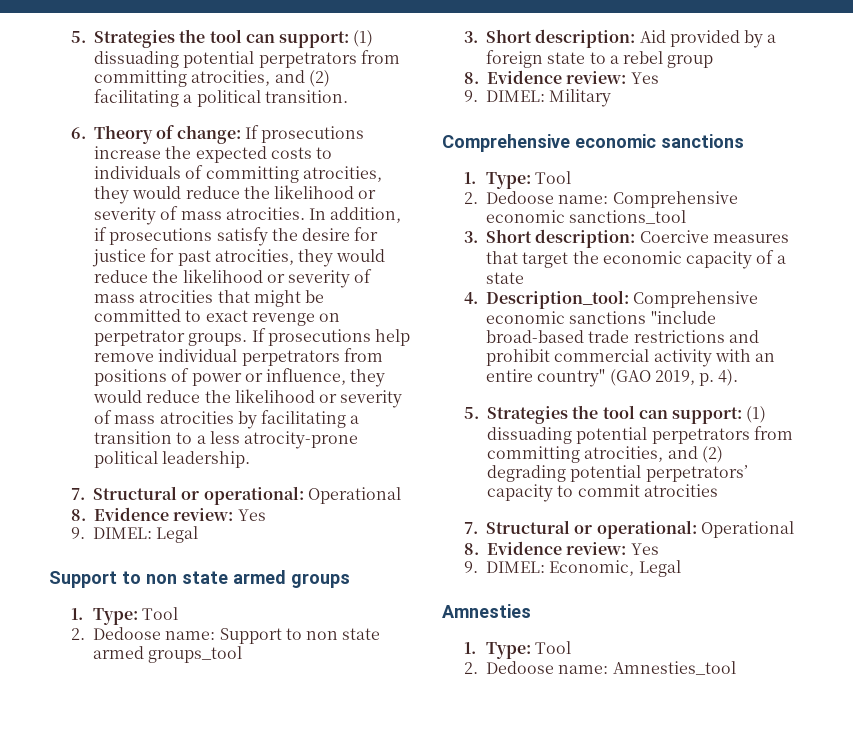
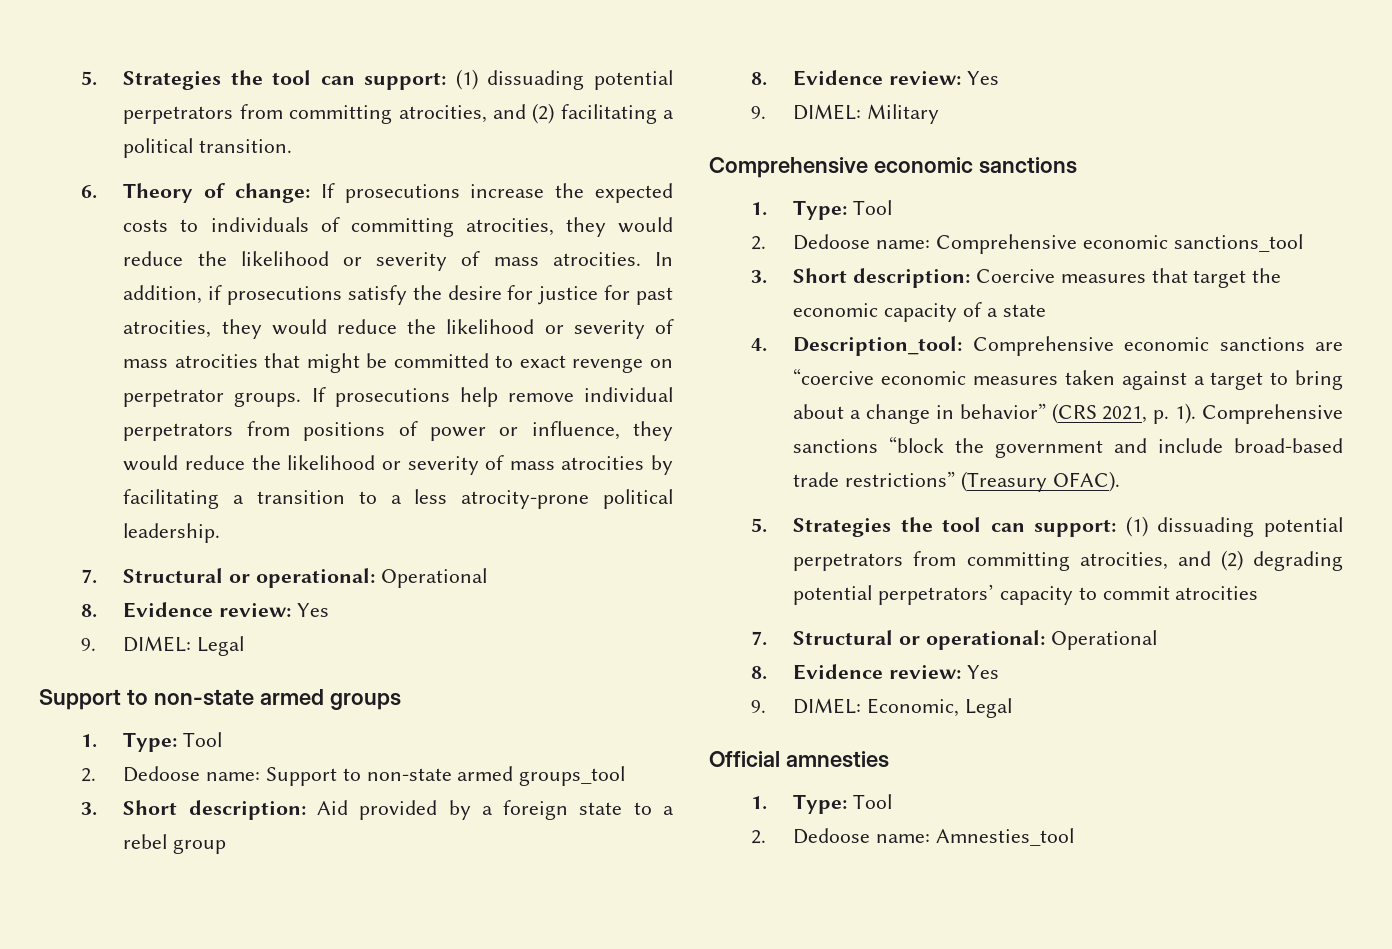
- Support to non state armed groups
+ Support to non-state armed groups
- 2. Dedoose name: Support to non state armed groups_tool
+ 2. Dedoose name: Support to non-state armed groups_tool
- 4. Description_tool: Comprehensive economic sanctions "include broad-based trade restrictions and prohibit commercial activity with an entire country" (GAO 2019, p. 4).
+ 4. Description_tool: Comprehensive economic sanctions are “coercive economic measures taken against a target to bring about a change in behavior” (CRS 2021, p. 1). Comprehensive sanctions “block the government and include broad-based trade restrictions” (Treasury OFAC).
- Amnesties
+ Official amnesties

